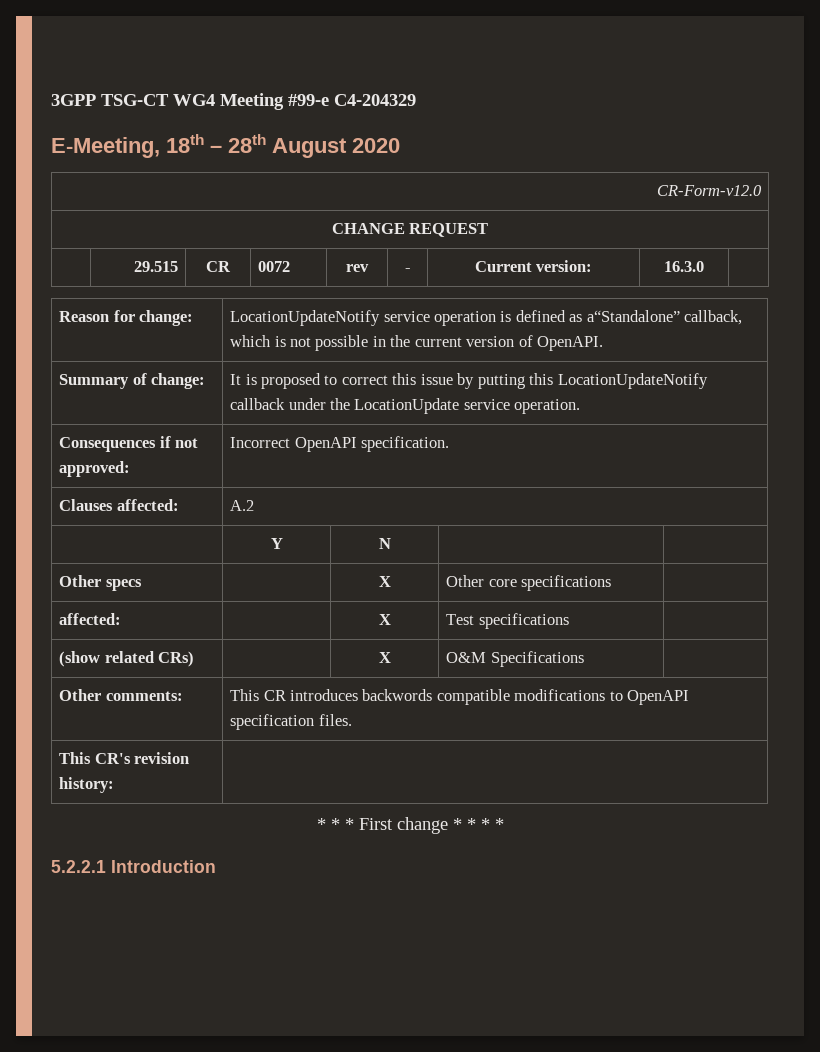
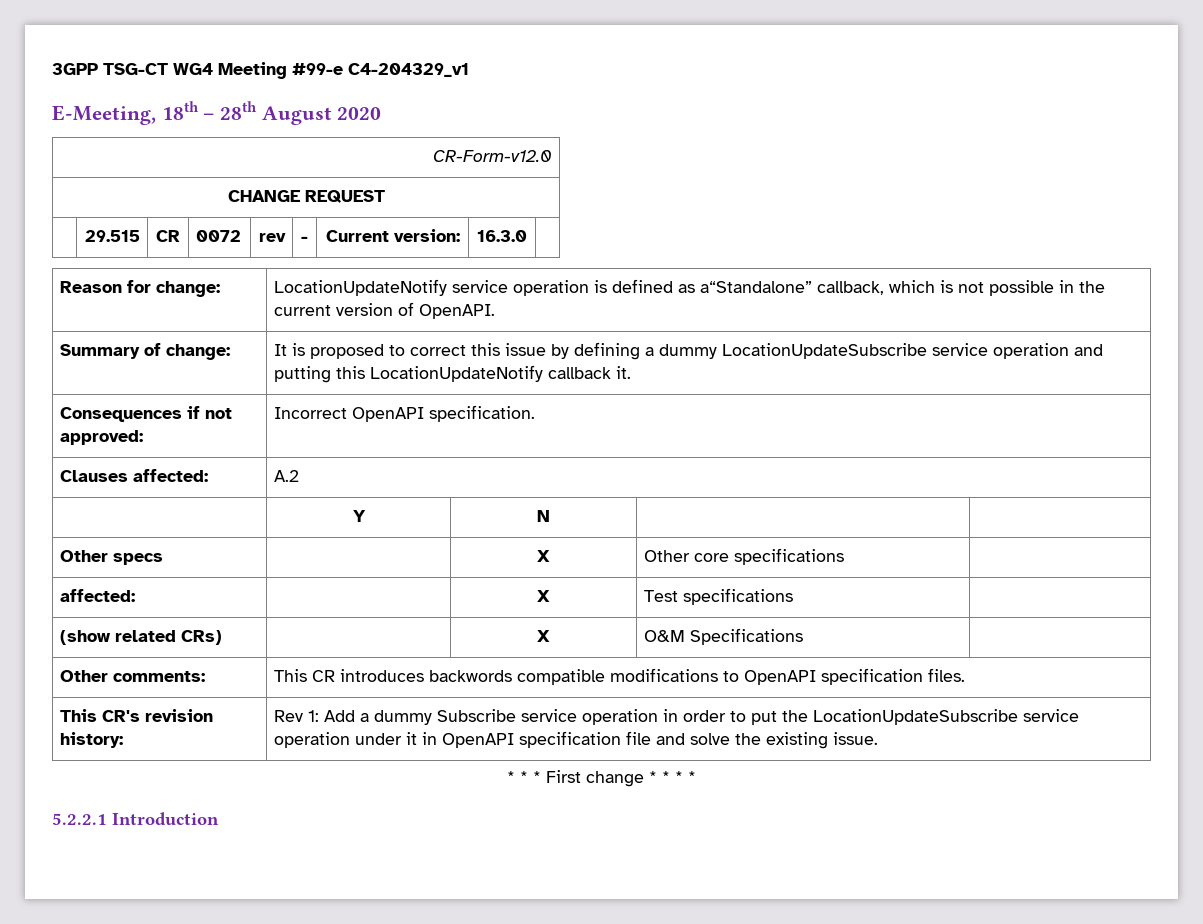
- 3GPP TSG-CT WG4 Meeting #99-e C4-204329
+ 3GPP TSG-CT WG4 Meeting #99-e C4-204329_v1
- Summary of change: | It is proposed to correct this issue by putting this LocationUpdateNotify callback under the LocationUpdate service operation.
+ Summary of change: | It is proposed to correct this issue by defining a dummy LocationUpdateSubscribe service operation and putting this LocationUpdateNotify callback it.
- This CR's revision history: |
+ This CR's revision history: | Rev 1: Add a dummy Subscribe service operation in order to put the LocationUpdateSubscribe service operation under it in OpenAPI specification file and solve the existing issue.

